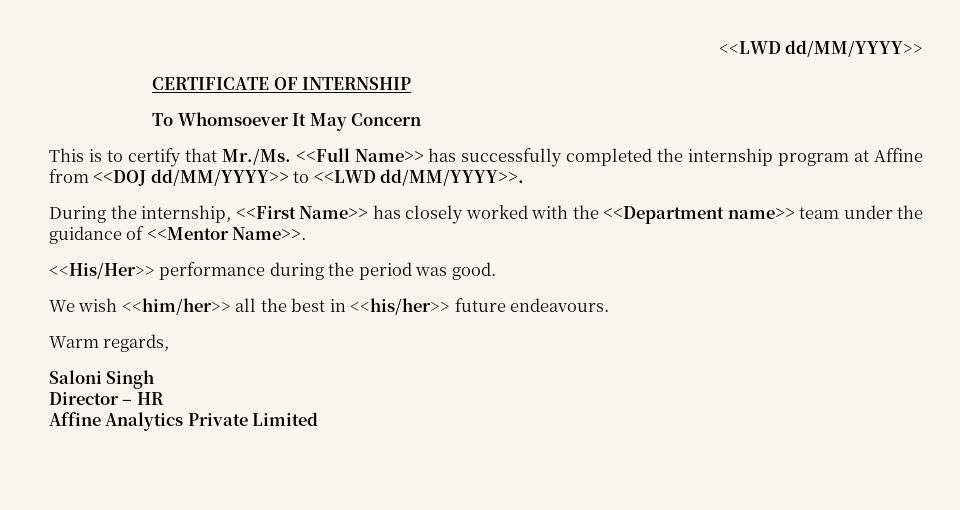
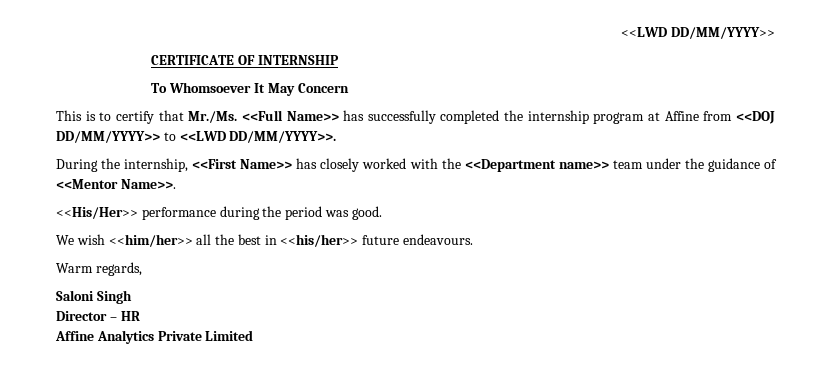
- <<LWD dd/MM/YYYY>>
+ <<LWD DD/MM/YYYY>>
- This is to certify that Mr./Ms. <<Full Name>> has successfully completed the internship program at Affine from <<DOJ dd/MM/YYYY>> to <<LWD dd/MM/YYYY>>.
+ This is to certify that Mr./Ms. <<Full Name>> has successfully completed the internship program at Affine from <<DOJ DD/MM/YYYY>> to <<LWD DD/MM/YYYY>>.

